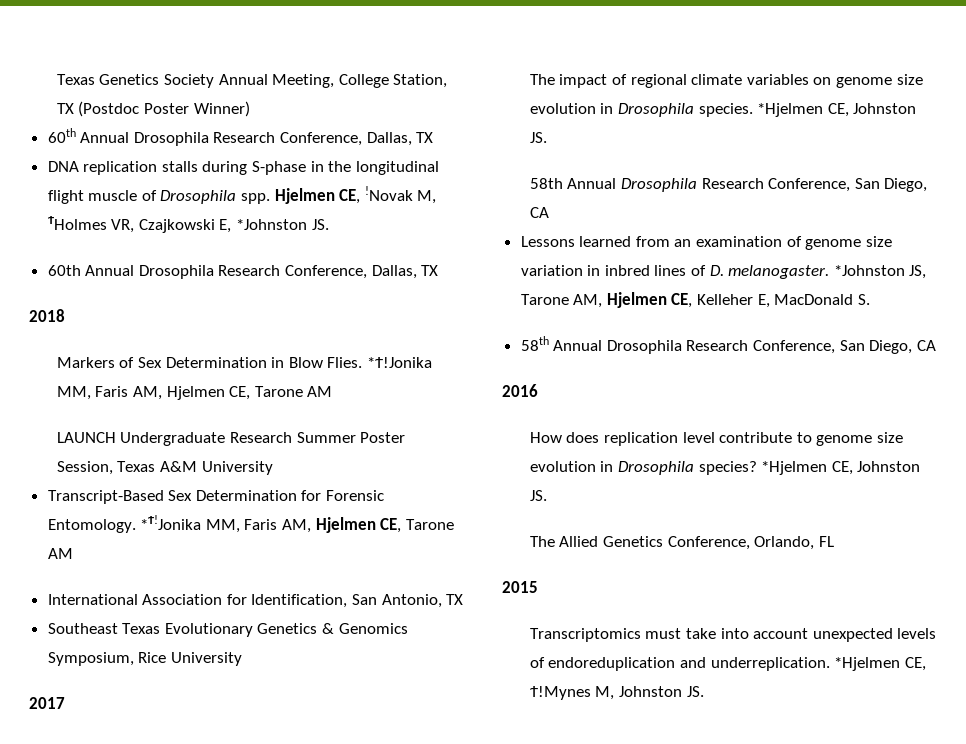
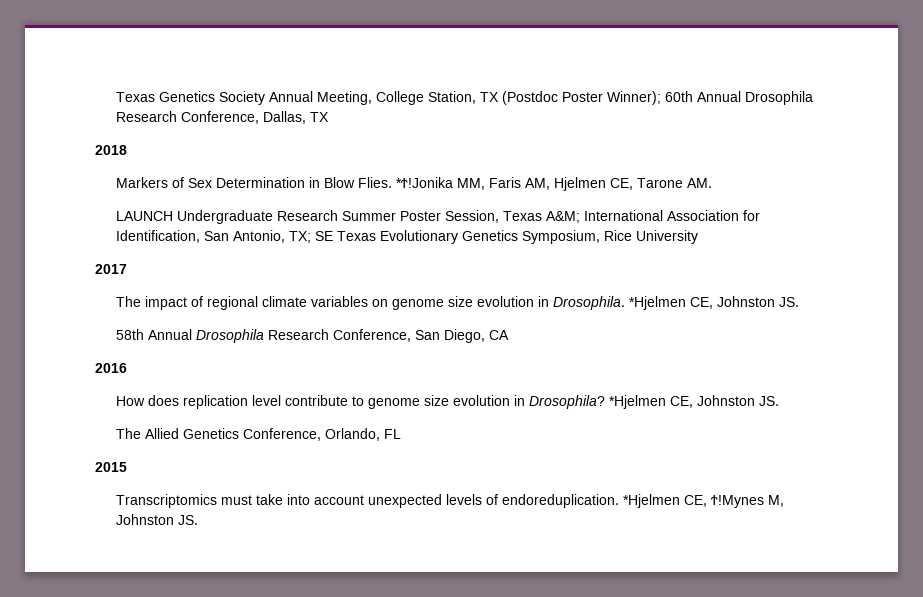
- Texas Genetics Society Annual Meeting, College Station, TX (Postdoc Poster Winner)
- 60th Annual Drosophila Research Conference, Dallas, TX
- DNA replication stalls during S-phase in the longitudinal flight muscle of Drosophila spp. Hjelmen CE, !Novak M, ϮHolmes VR, Czajkowski E, *Johnston JS.
- 60th Annual Drosophila Research Conference, Dallas, TX
+ Texas Genetics Society Annual Meeting, College Station, TX (Postdoc Poster Winner); 60th Annual Drosophila Research Conference, Dallas, TX
- Markers of Sex Determination in Blow Flies. *Ϯ!Jonika MM, Faris AM, Hjelmen CE, Tarone AM
+ Markers of Sex Determination in Blow Flies. *Ϯ!Jonika MM, Faris AM, Hjelmen CE, Tarone AM.
- LAUNCH Undergraduate Research Summer Poster Session, Texas A&M University
- Transcript-Based Sex Determination for Forensic Entomology. *Ϯ!Jonika MM, Faris AM, Hjelmen CE, Tarone AM
- International Association for Identification, San Antonio, TX
- Southeast Texas Evolutionary Genetics & Genomics Symposium, Rice University
+ LAUNCH Undergraduate Research Summer Poster Session, Texas A&M; International Association for Identification, San Antonio, TX; SE Texas Evolutionary Genetics Symposium, Rice University
- The impact of regional climate variables on genome size evolution in Drosophila species.
+ The impact of regional climate variables on genome size evolution in Drosophila.
- Lessons learned from an examination of genome size variation in inbred lines of D. melanogaster. *Johnston JS, Tarone AM, Hjelmen CE, Kelleher E, MacDonald S.
- 58th Annual Drosophila Research Conference, San Diego, CA
- How does replication level contribute to genome size evolution in Drosophila species?
+ How does replication level contribute to genome size evolution in Drosophila?
- Transcriptomics must take into account unexpected levels of endoreduplication and underreplication.
+ Transcriptomics must take into account unexpected levels of endoreduplication.

